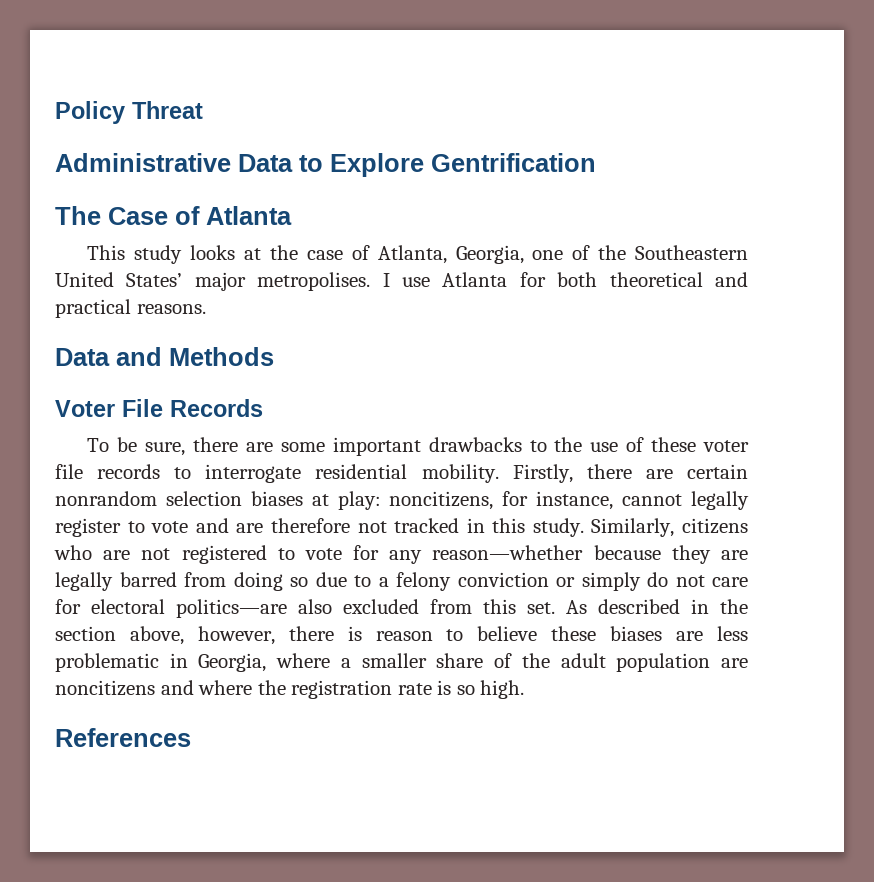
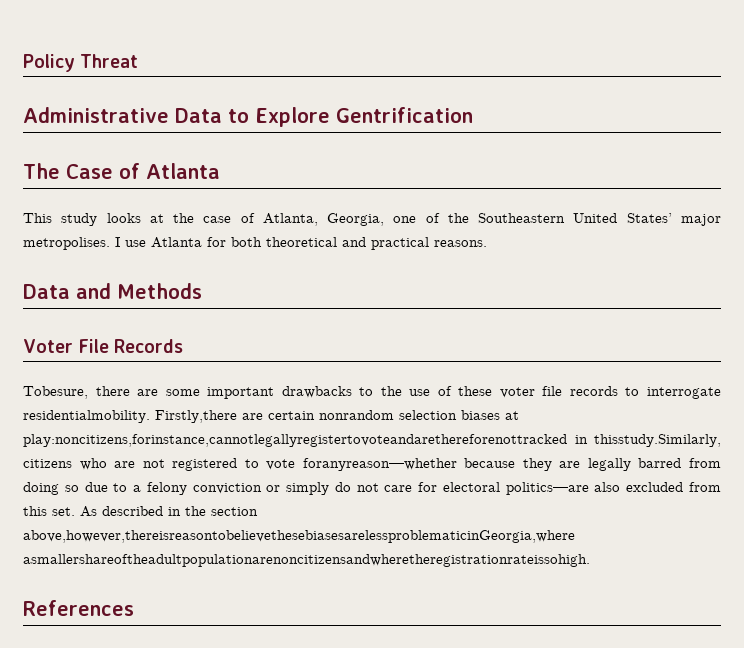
- To be sure, there are some important drawbacks to the use of these voter file records to interrogate residential mobility. Firstly, there are certain nonrandom selection biases at play: noncitizens, for instance, cannot legally register to vote and are therefore not tracked in this study. Similarly, citizens who are not registered to vote for any reason—whether because they are legally barred from doing so due to a felony conviction or simply do not care for electoral politics—are also excluded from this set.
+ Tobesure, there are some important drawbacks to the use of these voter file records to interrogate residentialmobility. Firstly,there are certain nonrandom selection biases at play:noncitizens,forinstance,cannotlegallyregistertovoteandarethereforenottracked in thisstudy.Similarly, citizens who are not registered to vote foranyreason—whether because they are legally barred from doing so due to a felony conviction or simply do not care for electoral politics—are also excluded from this set.
- As described in the section above, however, there is reason to believe these biases are less problematic in Georgia, where a smaller share of the adult population are noncitizens and where the registration rate is so high.
+ As described in the section above,however,thereisreasontobelievethesebiasesarelessproblematicinGeorgia,where asmallershareoftheadultpopulationarenoncitizensandwheretheregistrationrateissohigh.

